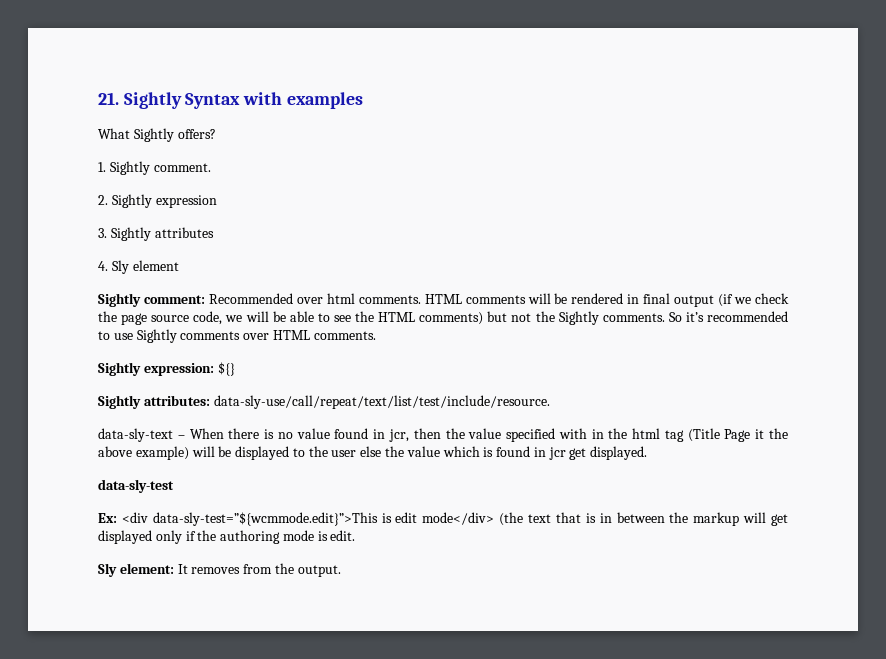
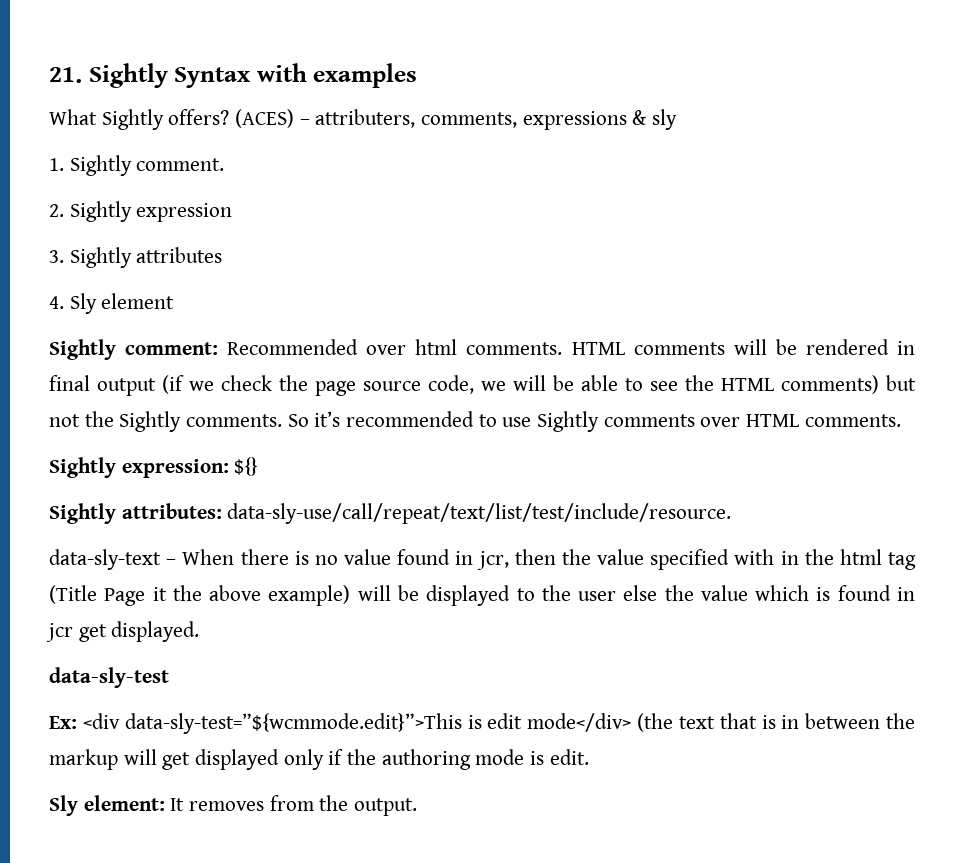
+ (ACES) – attributers, comments, expressions & sly

